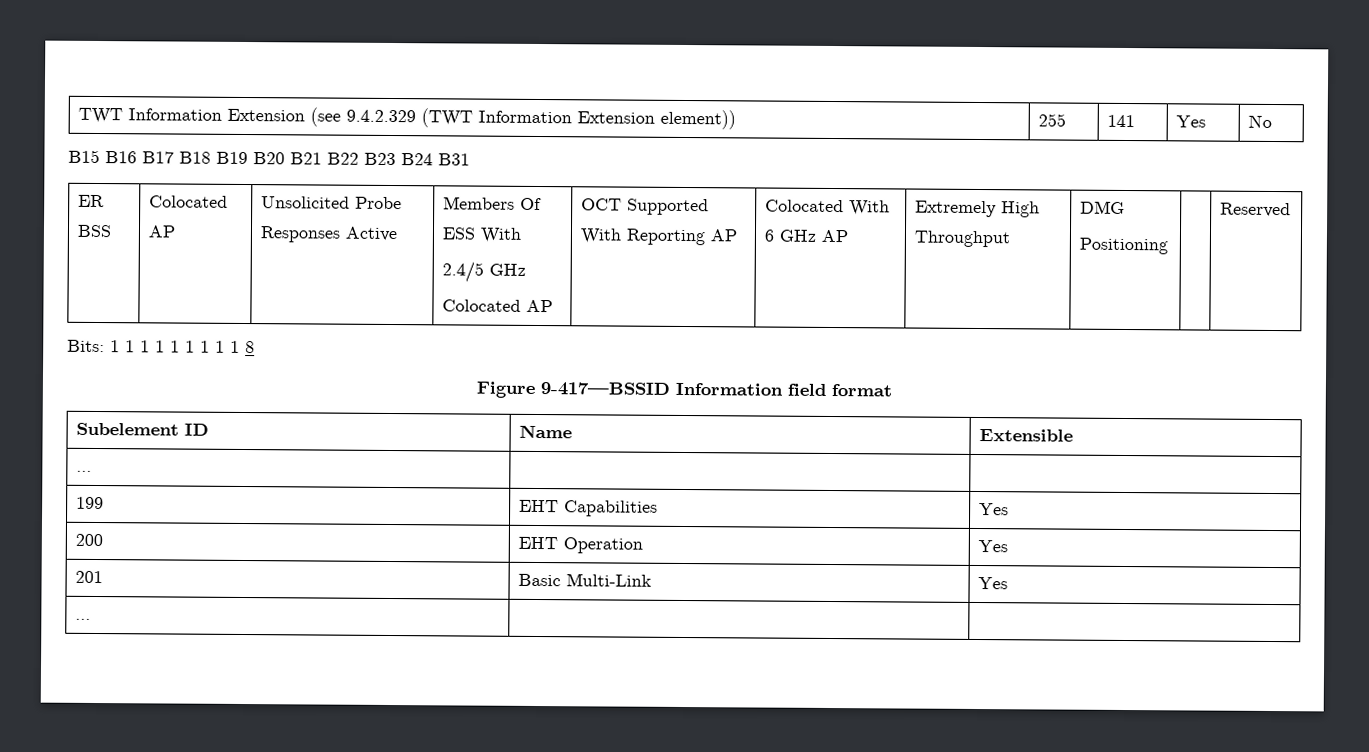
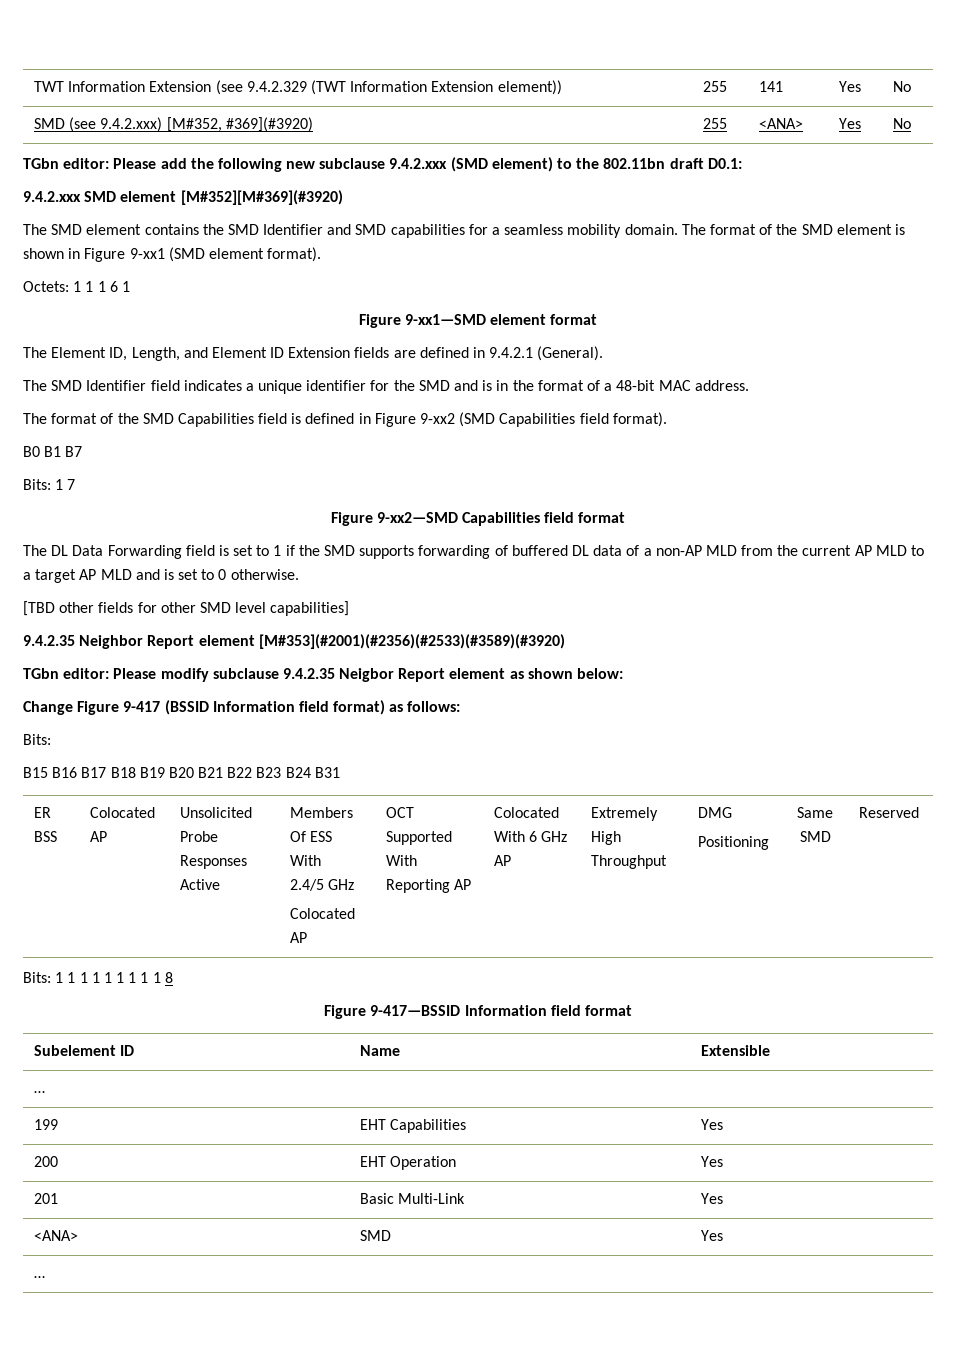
+ SMD (see 9.4.2.xxx) [M#352, #369](#3920) | 255 | <ANA> | Yes | No
+ TGbn editor: Please add the following new subclause 9.4.2.xxx (SMD element) to the 802.11bn draft D0.1:
+ 9.4.2.xxx SMD element [M#352][M#369](#3920)
+ The SMD element contains the SMD Identifier and SMD capabilities for a seamless mobility domain. The format of the SMD element is shown in Figure 9-xx1 (SMD element format).
+ Octets: 1 1 1 6 1
+ Figure 9-xx1—SMD element format
+ The Element ID, Length, and Element ID Extension fields are defined in 9.4.2.1 (General).
+ The SMD Identifier field indicates a unique identifier for the SMD and is in the format of a 48-bit MAC address.
+ The format of the SMD Capabilities field is defined in Figure 9-xx2 (SMD Capabilities field format).
+ B0 B1 B7
+ Bits: 1 7
+ Figure 9-xx2—SMD Capabilities field format
+ The DL Data Forwarding field is set to 1 if the SMD supports forwarding of buffered DL data of a non-AP MLD from the current AP MLD to a target AP MLD and is set to 0 otherwise.
+ [TBD other fields for other SMD level capabilities]
+ 9.4.2.35 Neighbor Report element [M#353](#2001)(#2356)(#2533)(#3589)(#3920)
+ TGbn editor: Please modify subclause 9.4.2.35 Neigbor Report element as shown below:
+ Change Figure 9-417 (BSSID Information field format) as follows:
+ Bits:
  ER BSS | Colocated AP | Unsolicited Probe Responses Active | Members Of ESS With
  2.4/5 GHz
  Colocated AP | OCT Supported With Reporting AP | Colocated With 6 GHz AP | Extremely High Throughput | DMG
- Positioning | | Reserved
+ Positioning | Same SMD | Reserved
+ <ANA> | SMD | Yes

